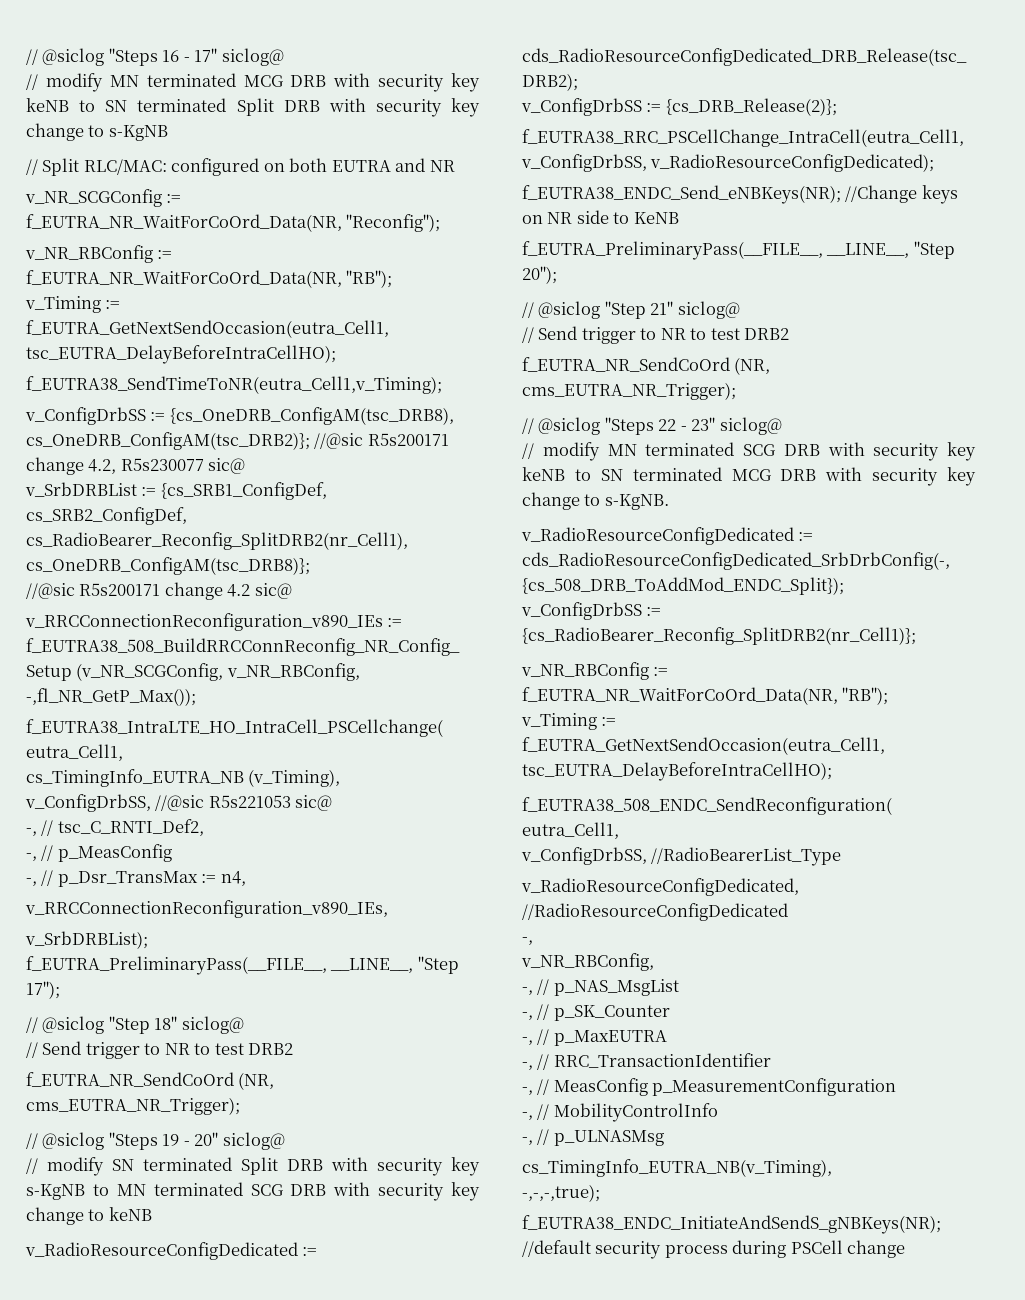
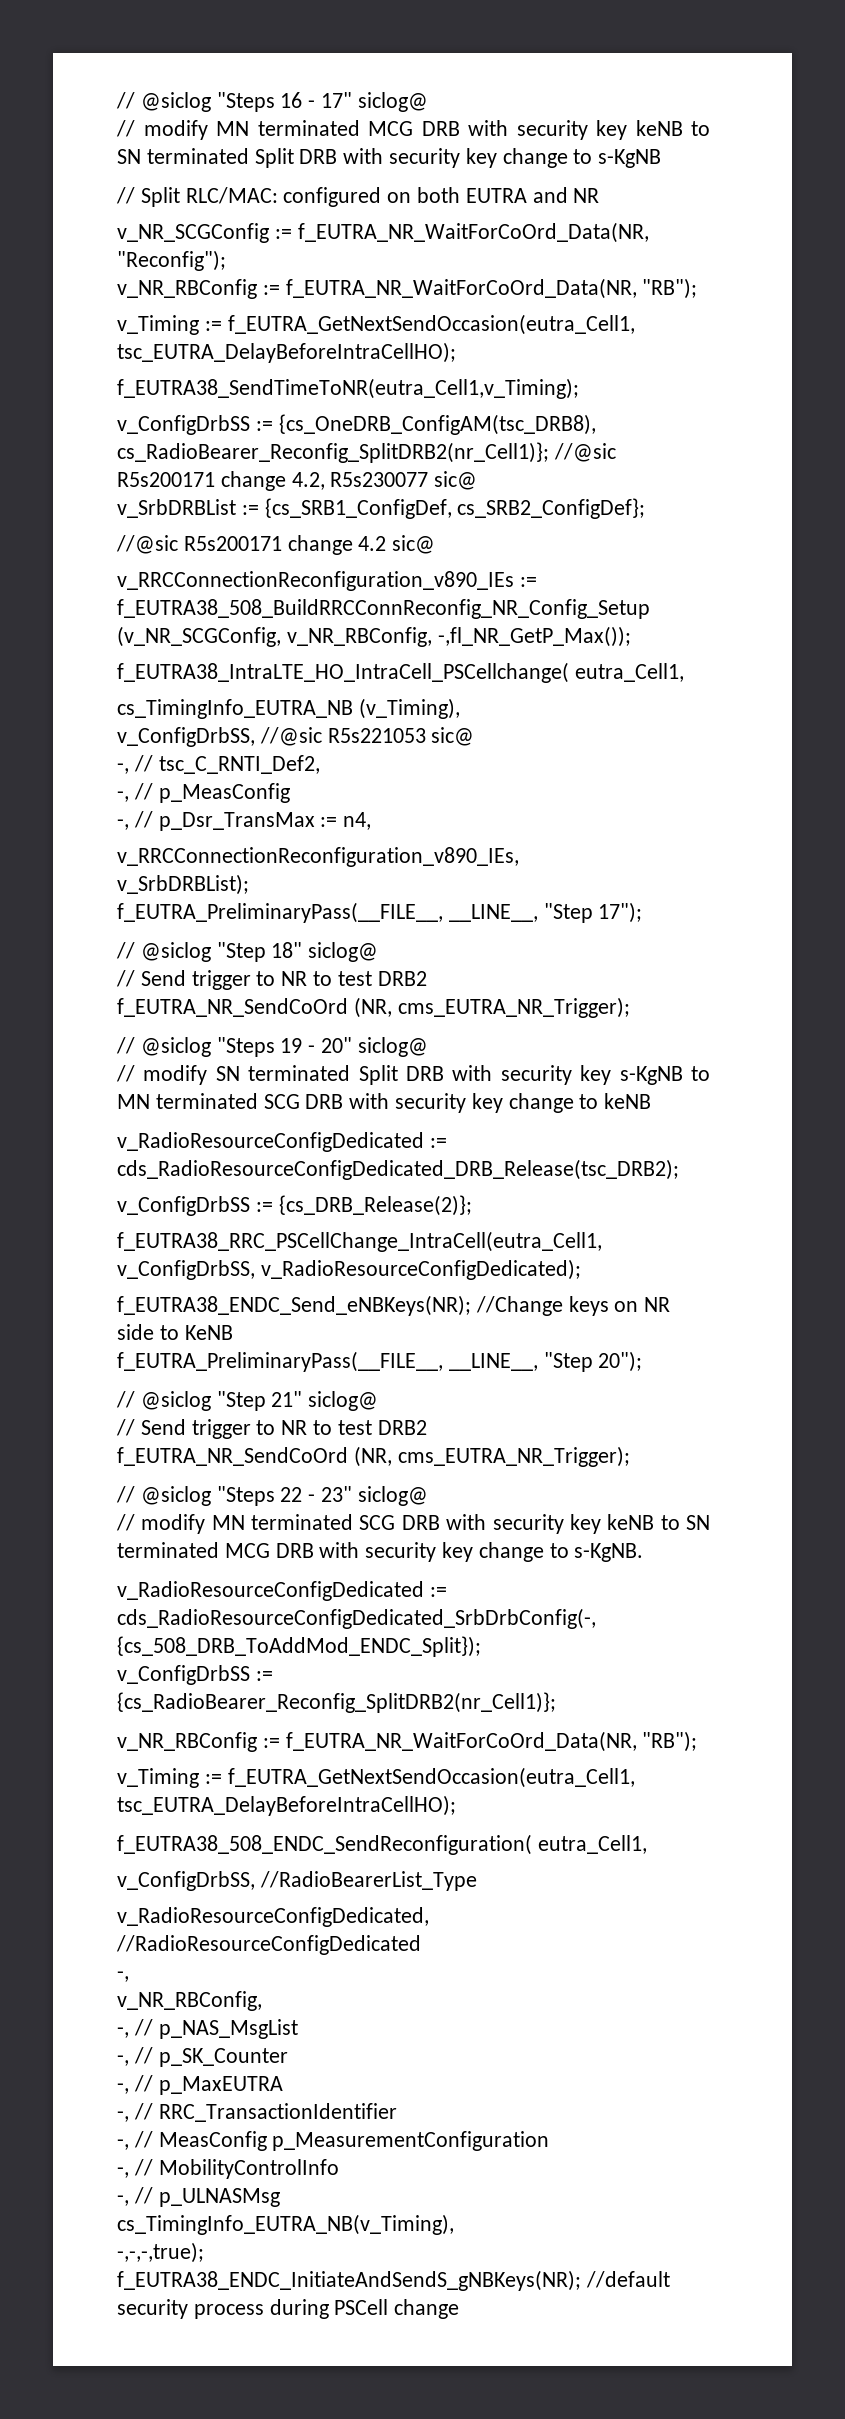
- v_ConfigDrbSS := {cs_OneDRB_ConfigAM(tsc_DRB8), cs_OneDRB_ConfigAM(tsc_DRB2)}; //@sic R5s200171 change 4.2, R5s230077 sic@
+ v_ConfigDrbSS := {cs_OneDRB_ConfigAM(tsc_DRB8), cs_RadioBearer_Reconfig_SplitDRB2(nr_Cell1)}; //@sic R5s200171 change 4.2, R5s230077 sic@
- v_SrbDRBList := {cs_SRB1_ConfigDef, cs_SRB2_ConfigDef, cs_RadioBearer_Reconfig_SplitDRB2(nr_Cell1), cs_OneDRB_ConfigAM(tsc_DRB8)};
+ v_SrbDRBList := {cs_SRB1_ConfigDef, cs_SRB2_ConfigDef};

